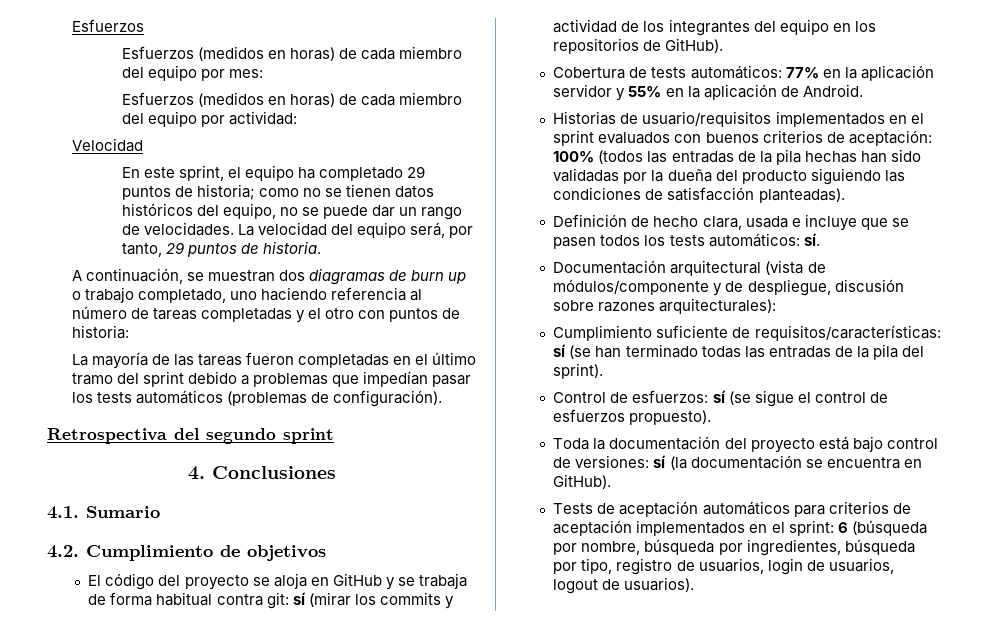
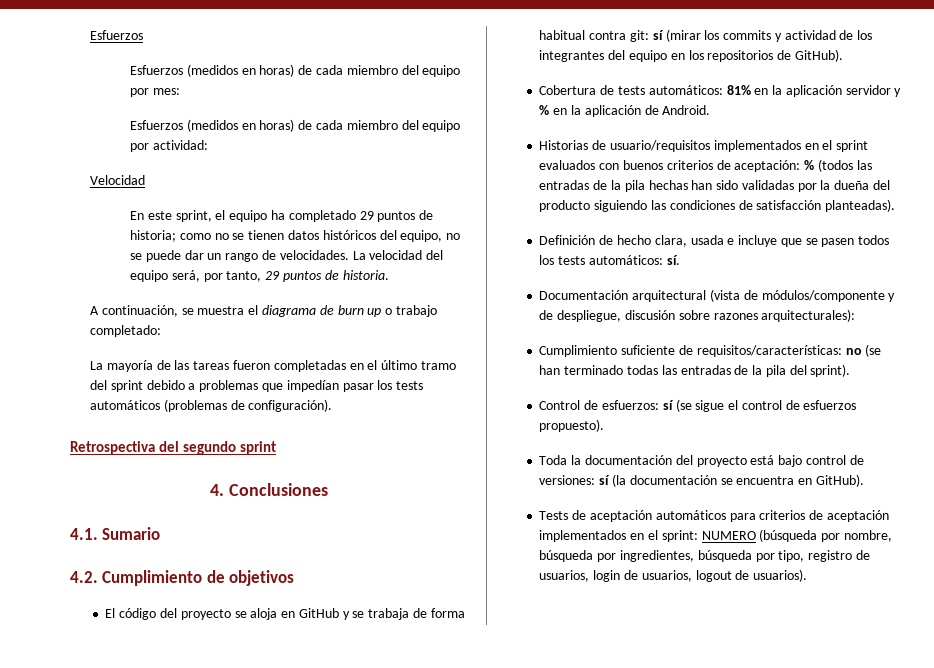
- A continuación, se muestran dos diagramas de burn up o trabajo completado, uno haciendo referencia al número de tareas completadas y el otro con puntos de historia:
+ A continuación, se muestra el diagrama de burn up o trabajo completado:
- Cobertura de tests automáticos: 77% en la aplicación servidor y 55% en la aplicación de Android.
+ Cobertura de tests automáticos: 81% en la aplicación servidor y % en la aplicación de Android.
- Historias de usuario/requisitos implementados en el sprint evaluados con buenos criterios de aceptación: 100% (todos las entradas de la pila hechas han sido validadas por la dueña del producto siguiendo las condiciones de satisfacción planteadas).
+ Historias de usuario/requisitos implementados en el sprint evaluados con buenos criterios de aceptación: % (todos las entradas de la pila hechas han sido validadas por la dueña del producto siguiendo las condiciones de satisfacción planteadas).
- Cumplimiento suficiente de requisitos/características: sí (se han terminado todas las entradas de la pila del sprint).
+ Cumplimiento suficiente de requisitos/características: no (se han terminado todas las entradas de la pila del sprint).
- Tests de aceptación automáticos para criterios de aceptación implementados en el sprint: 6 (búsqueda por nombre, búsqueda por ingredientes, búsqueda por tipo, registro de usuarios, login de usuarios, logout de usuarios).
+ Tests de aceptación automáticos para criterios de aceptación implementados en el sprint: NUMERO (búsqueda por nombre, búsqueda por ingredientes, búsqueda por tipo, registro de usuarios, login de usuarios, logout de usuarios).

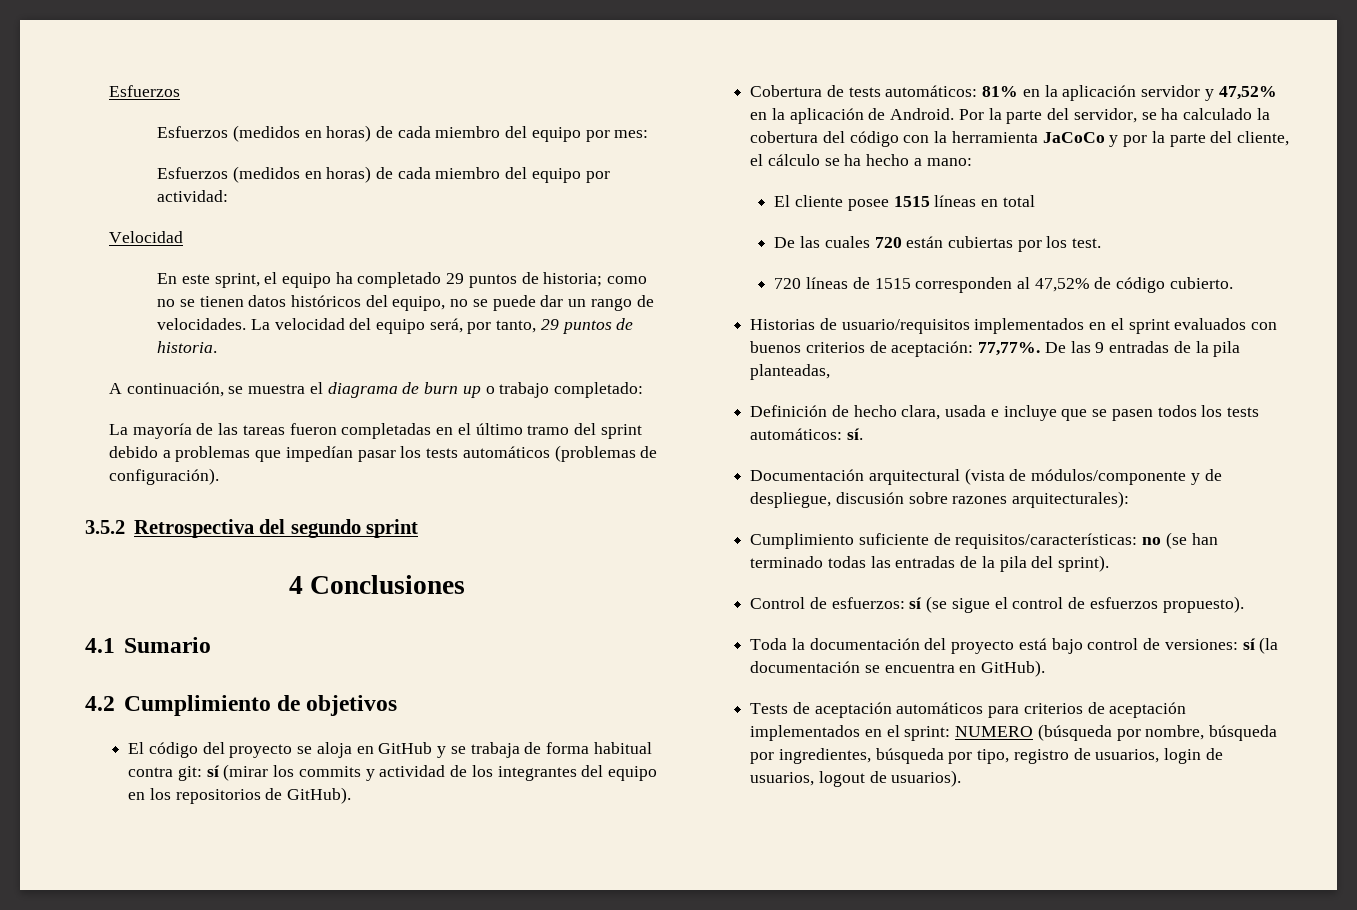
- Retrospectiva del segundo sprint
+ 3.5.2 Retrospectiva del segundo sprint
- 4. Conclusiones
+ 4 Conclusiones
- 4.1. Sumario
+ 4.1 Sumario
- 4.2. Cumplimiento de objetivos
+ 4.2 Cumplimiento de objetivos
- Cobertura de tests automáticos: 81% en la aplicación servidor y % en la aplicación de Android.
+ Cobertura de tests automáticos: 81% en la aplicación servidor y 47,52% en la aplicación de Android. Por la parte del servidor, se ha calculado la cobertura del código con la herramienta JaCoCo y por la parte del cliente, el cálculo se ha hecho a mano:
+ El cliente posee 1515 líneas en total
+ De las cuales 720 están cubiertas por los test.
+ 720 líneas de 1515 corresponden al 47,52% de código cubierto.
- Historias de usuario/requisitos implementados en el sprint evaluados con buenos criterios de aceptación: % (todos las entradas de la pila hechas han sido validadas por la dueña del producto siguiendo las condiciones de satisfacción planteadas).
+ Historias de usuario/requisitos implementados en el sprint evaluados con buenos criterios de aceptación: 77,77%. De las 9 entradas de la pila planteadas,

